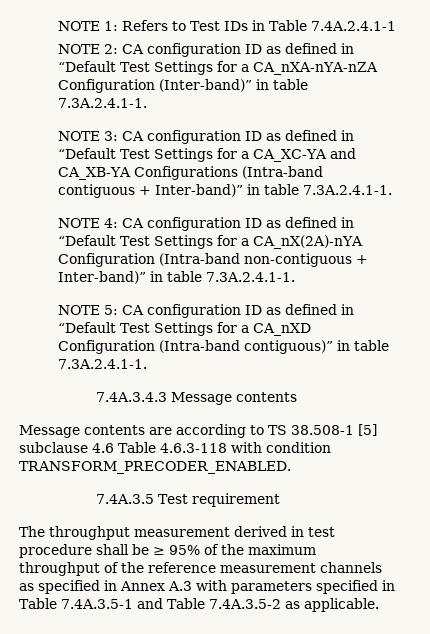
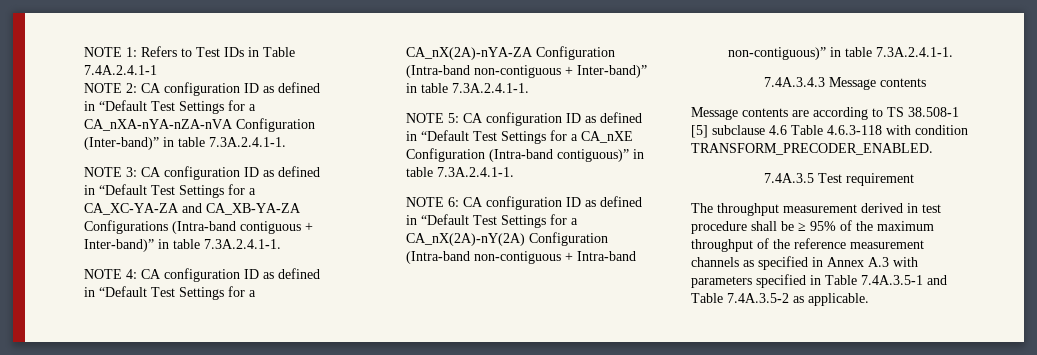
- NOTE 2: CA configuration ID as defined in “Default Test Settings for a CA_nXA-nYA-nZA Configuration (Inter-band)” in table 7.3A.2.4.1-1.
+ NOTE 2: CA configuration ID as defined in “Default Test Settings for a CA_nXA-nYA-nZA-nVA Configuration (Inter-band)” in table 7.3A.2.4.1-1.
- NOTE 3: CA configuration ID as defined in “Default Test Settings for a CA_XC-YA and CA_XB-YA Configurations (Intra-band contiguous + Inter-band)” in table 7.3A.2.4.1-1.
+ NOTE 3: CA configuration ID as defined in “Default Test Settings for a CA_XC-YA-ZA and CA_XB-YA-ZA Configurations (Intra-band contiguous + Inter-band)” in table 7.3A.2.4.1-1.
- NOTE 4: CA configuration ID as defined in “Default Test Settings for a CA_nX(2A)-nYA Configuration (Intra-band non-contiguous + Inter-band)” in table 7.3A.2.4.1-1.
+ NOTE 4: CA configuration ID as defined in “Default Test Settings for a CA_nX(2A)-nYA-ZA Configuration (Intra-band non-contiguous + Inter-band)” in table 7.3A.2.4.1-1.
- NOTE 5: CA configuration ID as defined in “Default Test Settings for a CA_nXD Configuration (Intra-band contiguous)” in table 7.3A.2.4.1-1.
+ NOTE 5: CA configuration ID as defined in “Default Test Settings for a CA_nXE Configuration (Intra-band contiguous)” in table 7.3A.2.4.1-1.
+ NOTE 6: CA configuration ID as defined in “Default Test Settings for a CA_nX(2A)-nY(2A) Configuration (Intra-band non-contiguous + Intra-band non-contiguous)” in table 7.3A.2.4.1-1.

